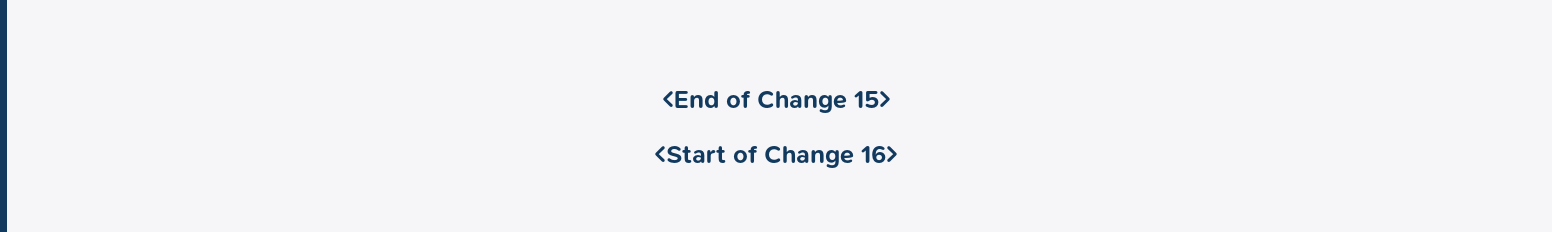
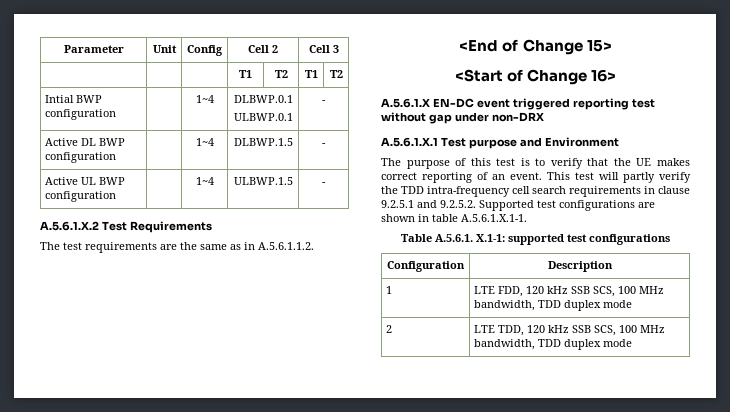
+ Parameter | Unit | Config | Cell 2 | Cell 3
+ | | | T1 | T2 | T1 | T2
+ Intial BWP configuration | | 1~4 | DLBWP.0.1
+ ULBWP.0.1 | -
+ Active DL BWP configuration | | 1~4 | DLBWP.1.5 | -
+ Active UL BWP configuration | | 1~4 | ULBWP.1.5 | -
+ A.5.6.1.X.2 Test Requirements
+ The test requirements are the same as in A.5.6.1.1.2.
+ A.5.6.1.X EN-DC event triggered reporting test without gap under non-DRX
+ A.5.6.1.X.1 Test purpose and Environment
+ The purpose of this test is to verify that the UE makes correct reporting of an event. This test will partly verify the TDD intra-frequency cell search requirements in clause 9.2.5.1 and 9.2.5.2. Supported test configurations are shown in table A.5.6.1.X.1-1.
+ Table A.5.6.1. X.1-1: supported test configurations
+ Configuration | Description
+ 1 | LTE FDD, 120 kHz SSB SCS, 100 MHz bandwidth, TDD duplex mode
+ 2 | LTE TDD, 120 kHz SSB SCS, 100 MHz bandwidth, TDD duplex mode

